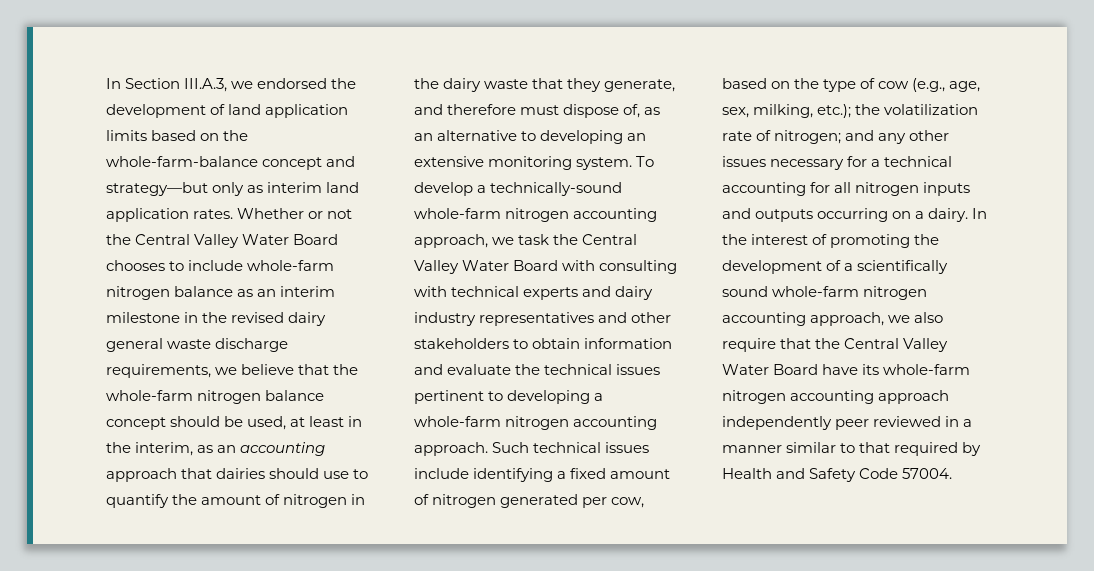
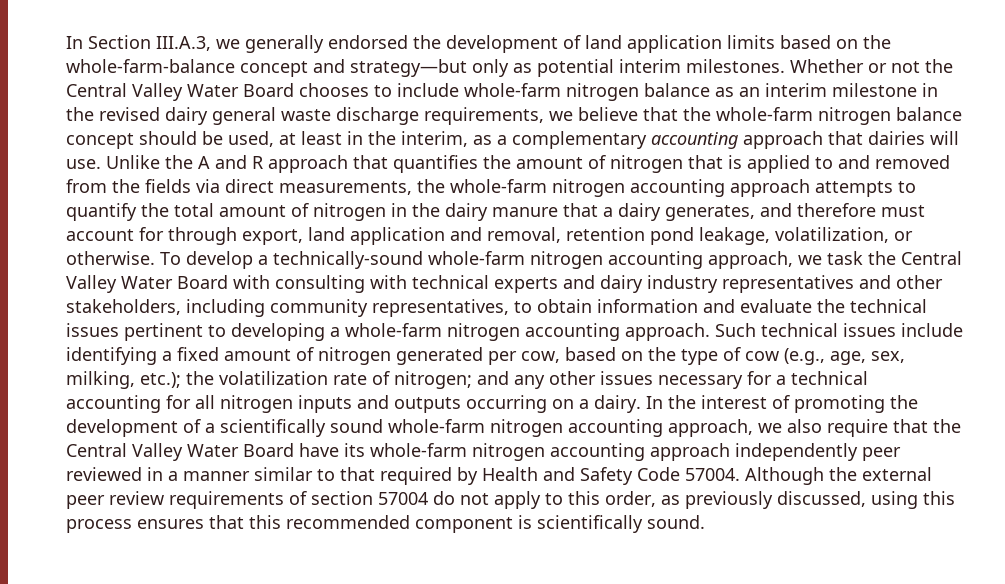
- In Section III.A.3, we endorsed the development of land application limits based on the whole-farm-balance concept and strategy—but only as interim land application rates.
+ In Section III.A.3, we generally endorsed the development of land application limits based on the whole-farm-balance concept and strategy—but only as potential interim milestones.
- Whether or not the Central Valley Water Board chooses to include whole-farm nitrogen balance as an interim milestone in the revised dairy general waste discharge requirements, we believe that the whole-farm nitrogen balance concept should be used, at least in the interim, as an accounting approach that dairies should use to quantify the amount of nitrogen in the dairy waste that they generate, and therefore must dispose of, as an alternative to developing an extensive monitoring system.
+ Whether or not the Central Valley Water Board chooses to include whole-farm nitrogen balance as an interim milestone in the revised dairy general waste discharge requirements, we believe that the whole-farm nitrogen balance concept should be used, at least in the interim, as a complementary accounting approach that dairies will use. Unlike the A and R approach that quantifies the amount of nitrogen that is applied to and removed from the fields via direct measurements, the whole-farm nitrogen accounting approach attempts to quantify the total amount of nitrogen in the dairy manure that a dairy generates, and therefore must account for through export, land application and removal, retention pond leakage, volatilization, or otherwise.
- To develop a technically-sound whole-farm nitrogen accounting approach, we task the Central Valley Water Board with consulting with technical experts and dairy industry representatives and other stakeholders to obtain information and evaluate the technical issues pertinent to developing a whole-farm nitrogen accounting approach.
+ To develop a technically-sound whole-farm nitrogen accounting approach, we task the Central Valley Water Board with consulting with technical experts and dairy industry representatives and other stakeholders, including community representatives, to obtain information and evaluate the technical issues pertinent to developing a whole-farm nitrogen accounting approach.
+ Although the external peer review requirements of section 57004 do not apply to this order, as previously discussed, using this process ensures that this recommended component is scientifically sound.

